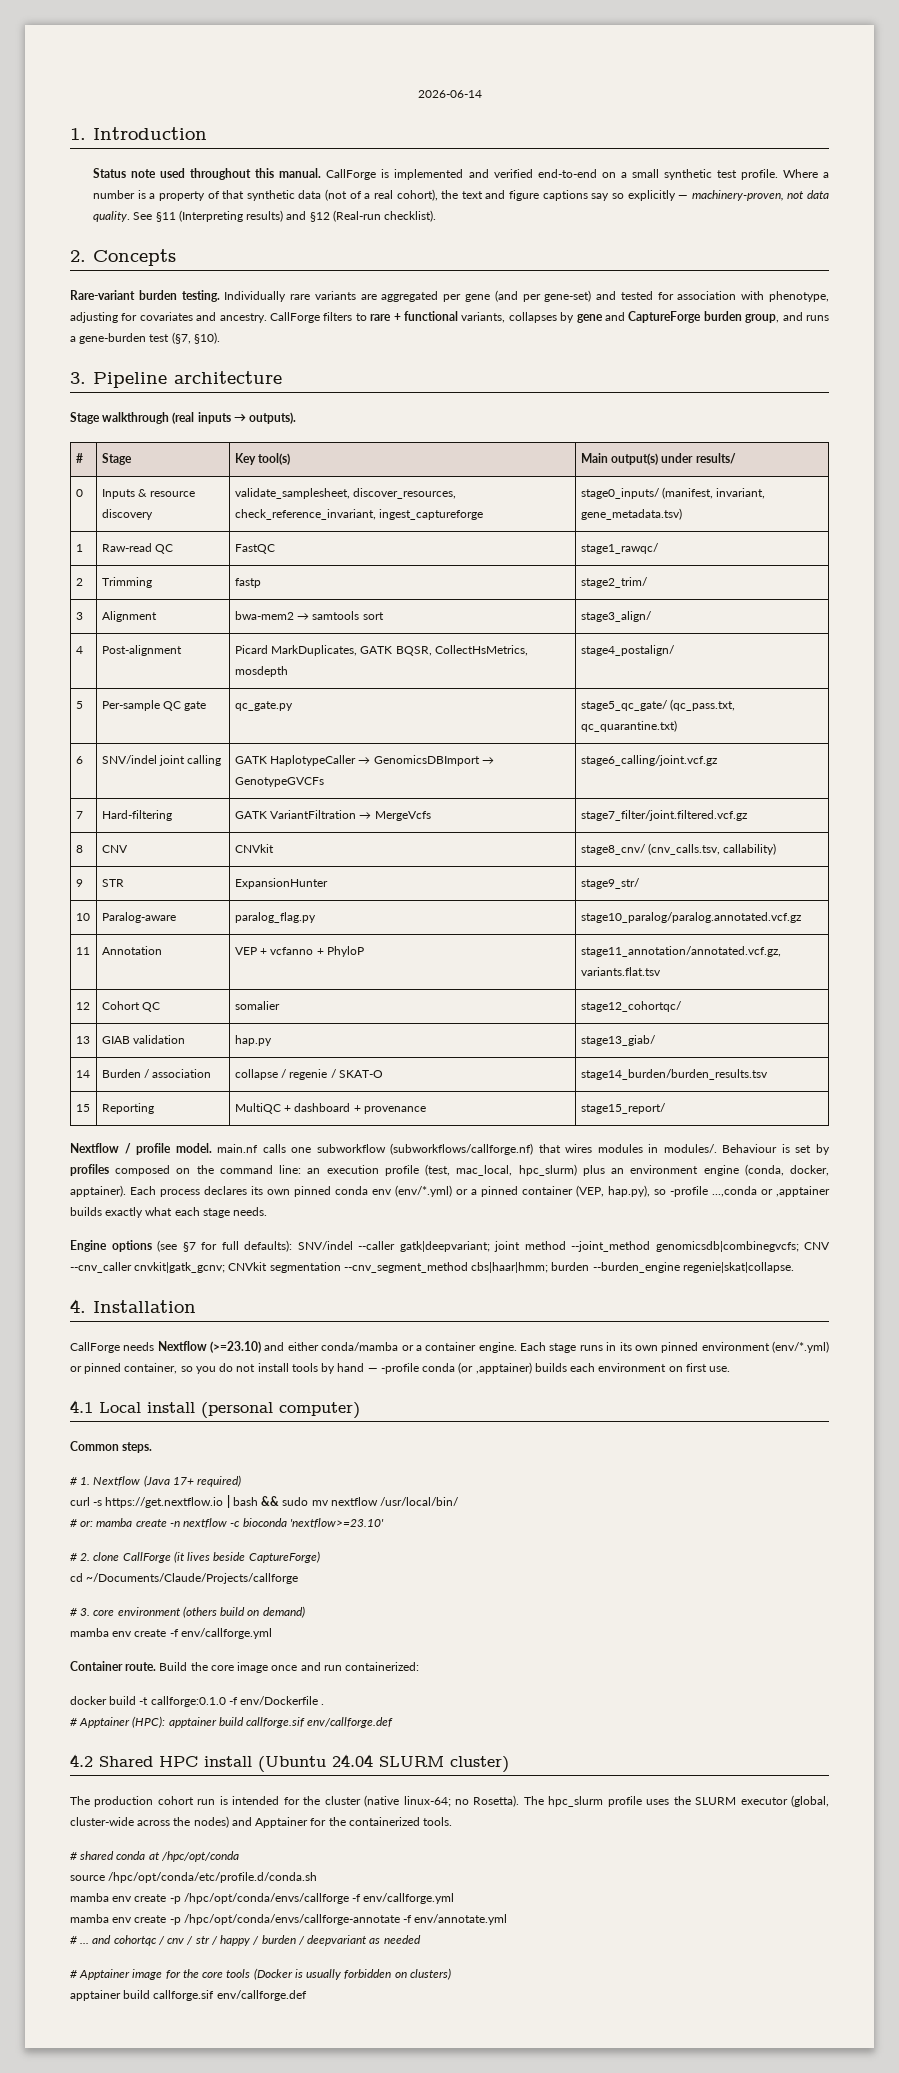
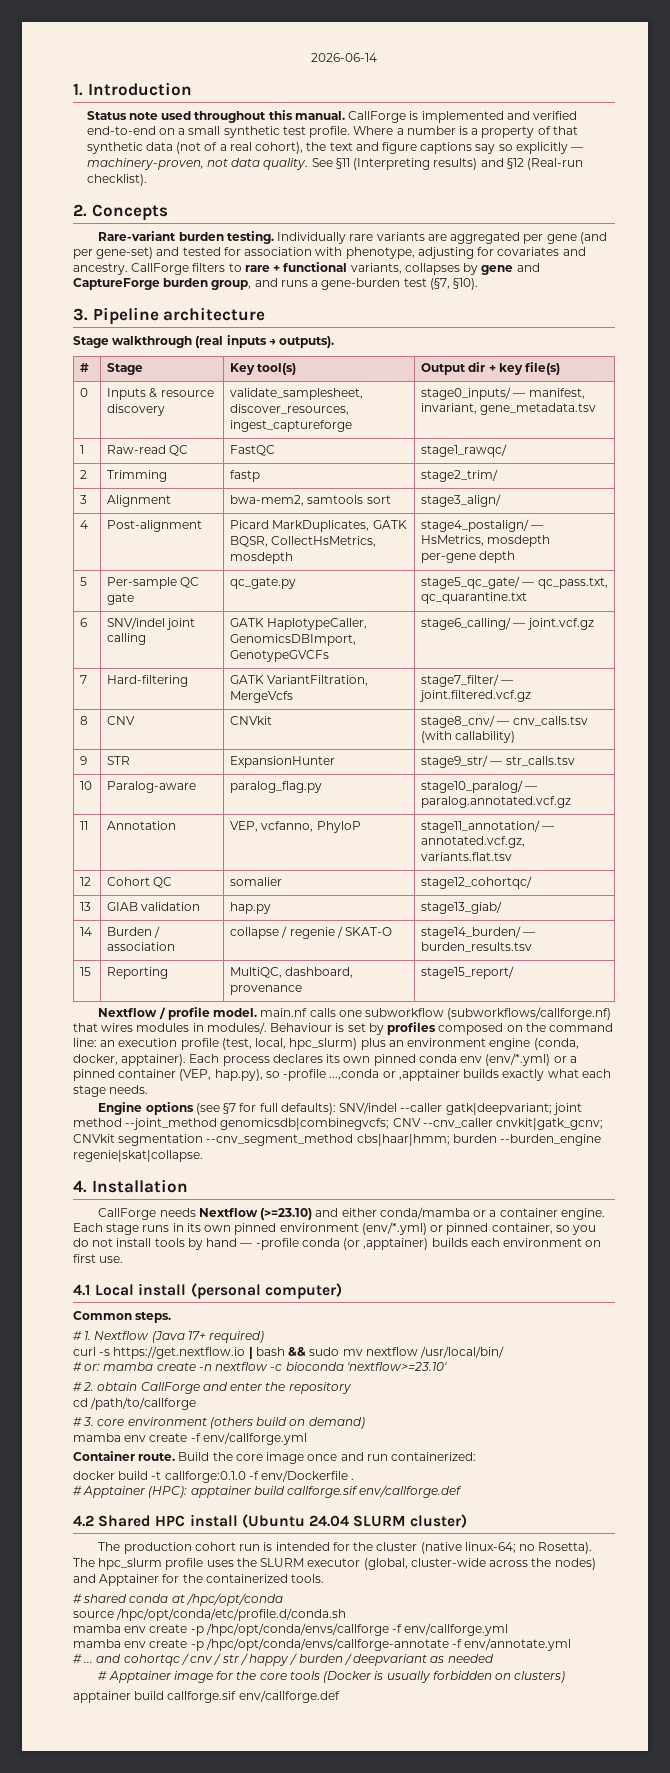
- # | Stage | Key tool(s) | Main output(s) under results/
+ # | Stage | Key tool(s) | Output dir + key file(s)
- 0 | Inputs & resource discovery | validate_samplesheet, discover_resources, check_reference_invariant, ingest_captureforge | stage0_inputs/ (manifest, invariant, gene_metadata.tsv)
+ 0 | Inputs & resource discovery | validate_samplesheet, discover_resources, ingest_captureforge | stage0_inputs/ — manifest, invariant, gene_metadata.tsv
- 3 | Alignment | bwa-mem2 → samtools sort | stage3_align/
+ 3 | Alignment | bwa-mem2, samtools sort | stage3_align/
- 4 | Post-alignment | Picard MarkDuplicates, GATK BQSR, CollectHsMetrics, mosdepth | stage4_postalign/
+ 4 | Post-alignment | Picard MarkDuplicates, GATK BQSR, CollectHsMetrics, mosdepth | stage4_postalign/ — HsMetrics, mosdepth per-gene depth
- 5 | Per-sample QC gate | qc_gate.py | stage5_qc_gate/ (qc_pass.txt, qc_quarantine.txt)
+ 5 | Per-sample QC gate | qc_gate.py | stage5_qc_gate/ — qc_pass.txt, qc_quarantine.txt
- 6 | SNV/indel joint calling | GATK HaplotypeCaller → GenomicsDBImport → GenotypeGVCFs | stage6_calling/joint.vcf.gz
+ 6 | SNV/indel joint calling | GATK HaplotypeCaller, GenomicsDBImport, GenotypeGVCFs | stage6_calling/ — joint.vcf.gz
- 7 | Hard-filtering | GATK VariantFiltration → MergeVcfs | stage7_filter/joint.filtered.vcf.gz
+ 7 | Hard-filtering | GATK VariantFiltration, MergeVcfs | stage7_filter/ — joint.filtered.vcf.gz
- 8 | CNV | CNVkit | stage8_cnv/ (cnv_calls.tsv, callability)
+ 8 | CNV | CNVkit | stage8_cnv/ — cnv_calls.tsv (with callability)
- 9 | STR | ExpansionHunter | stage9_str/
+ 9 | STR | ExpansionHunter | stage9_str/ — str_calls.tsv
- 10 | Paralog-aware | paralog_flag.py | stage10_paralog/paralog.annotated.vcf.gz
+ 10 | Paralog-aware | paralog_flag.py | stage10_paralog/ — paralog.annotated.vcf.gz
- 11 | Annotation | VEP + vcfanno + PhyloP | stage11_annotation/annotated.vcf.gz, variants.flat.tsv
+ 11 | Annotation | VEP, vcfanno, PhyloP | stage11_annotation/ — annotated.vcf.gz, variants.flat.tsv
- 14 | Burden / association | collapse / regenie / SKAT-O | stage14_burden/burden_results.tsv
+ 14 | Burden / association | collapse / regenie / SKAT-O | stage14_burden/ — burden_results.tsv
- 15 | Reporting | MultiQC + dashboard + provenance | stage15_report/
+ 15 | Reporting | MultiQC, dashboard, provenance | stage15_report/
- Behaviour is set by profiles composed on the command line: an execution profile (test, mac_local, hpc_slurm) plus an environment engine (conda, docker, apptainer).
+ Behaviour is set by profiles composed on the command line: an execution profile (test, local, hpc_slurm) plus an environment engine (conda, docker, apptainer).
- # 2. clone CallForge (it lives beside CaptureForge)
+ # 2. obtain CallForge and enter the repository
- cd ~/Documents/Claude/Projects/callforge
+ cd /path/to/callforge

